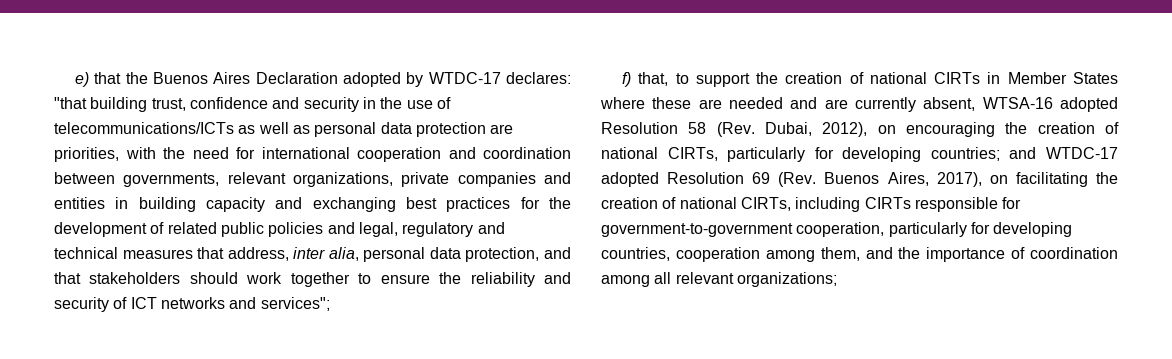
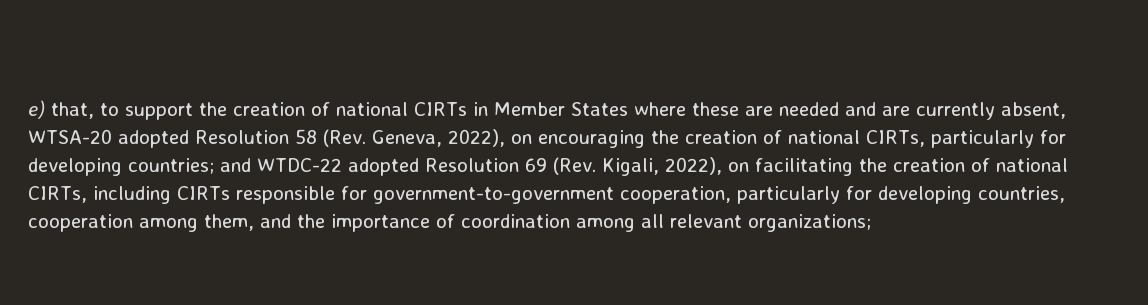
- e) that the Buenos Aires Declaration adopted by WTDC-17 declares: "that building trust, confidence and security in the use of telecommunications/ICTs as well as personal data protection are priorities, with the need for international cooperation and coordination between governments, relevant organizations, private companies and entities in building capacity and exchanging best practices for the development of related public policies and legal, regulatory and technical measures that address, inter alia, personal data protection, and that stakeholders should work together to ensure the reliability and security of ICT networks and services";
- f) that, to support the creation of national CIRTs in Member States where these are needed and are currently absent, WTSA-16 adopted Resolution 58 (Rev. Dubai, 2012), on encouraging the creation of national CIRTs, particularly for developing countries;
+ e) that, to support the creation of national CIRTs in Member States where these are needed and are currently absent, WTSA-20 adopted Resolution 58 (Rev. Geneva, 2022), on encouraging the creation of national CIRTs, particularly for developing countries;
- and WTDC-17 adopted Resolution 69 (Rev. Buenos Aires, 2017), on facilitating the creation of national CIRTs, including CIRTs responsible for government-to-government cooperation, particularly for developing countries, cooperation among them, and the importance of coordination among all relevant organizations;
+ and WTDC-22 adopted Resolution 69 (Rev. Kigali, 2022), on facilitating the creation of national CIRTs, including CIRTs responsible for government-to-government cooperation, particularly for developing countries, cooperation among them, and the importance of coordination among all relevant organizations;

